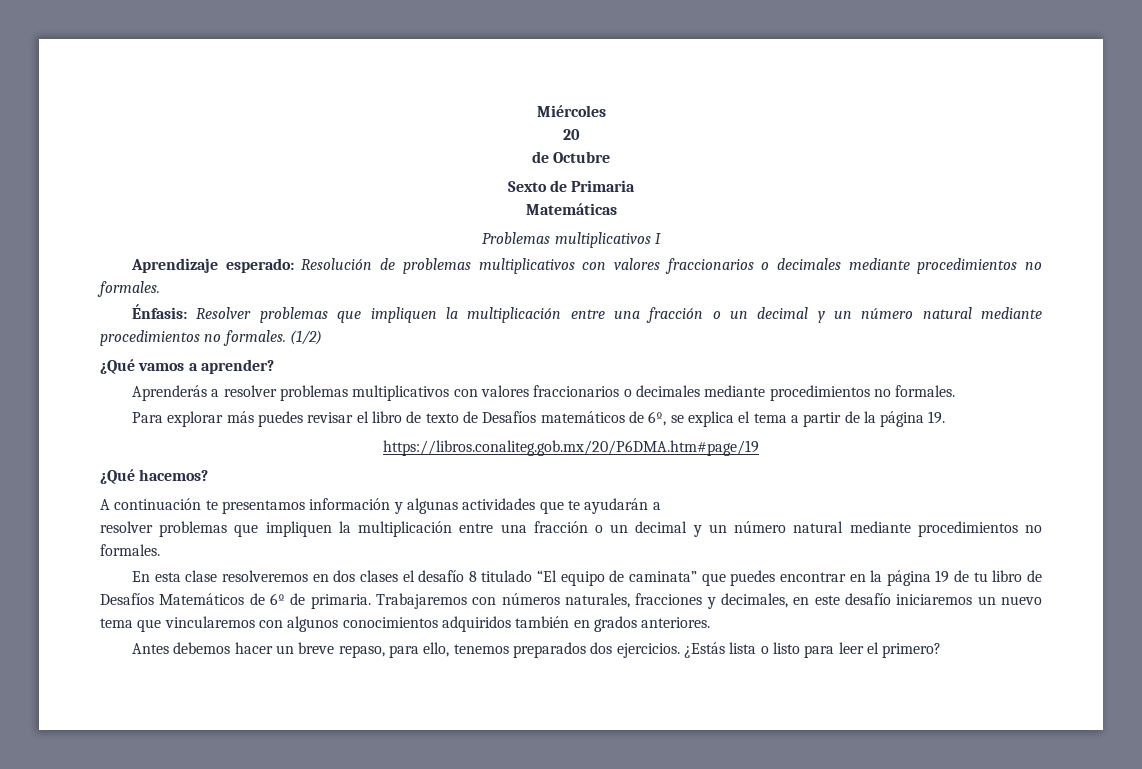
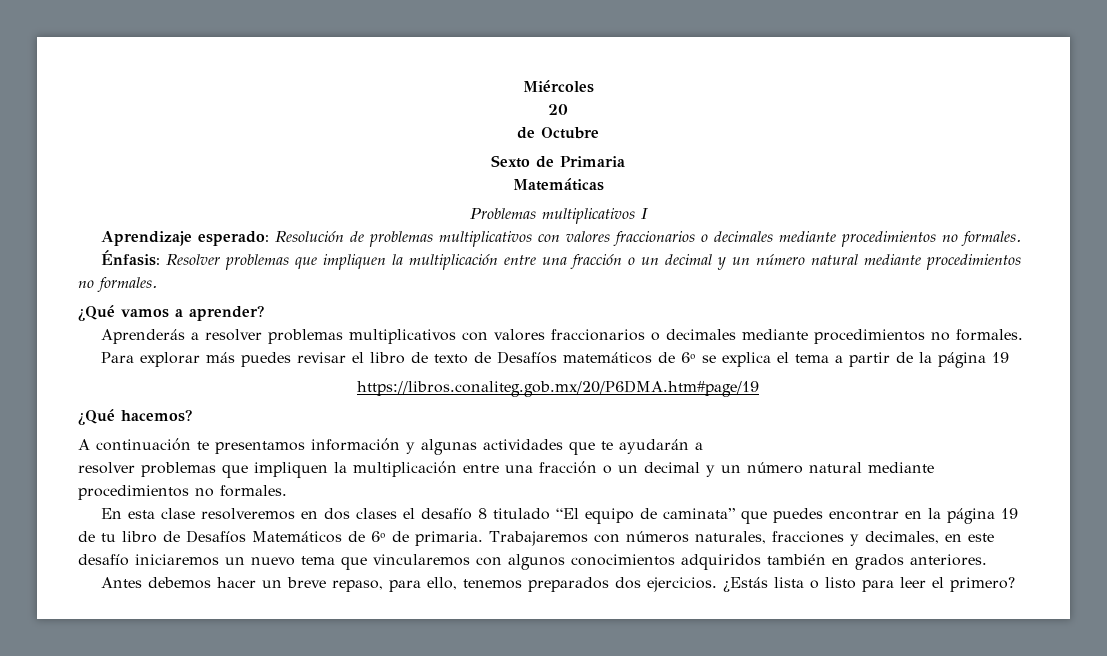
- (1/2)
- Para explorar más puedes revisar el libro de texto de Desafíos matemáticos de 6º, se explica el tema a partir de la página 19.
+ Para explorar más puedes revisar el libro de texto de Desafíos matemáticos de 6º se explica el tema a partir de la página 19

